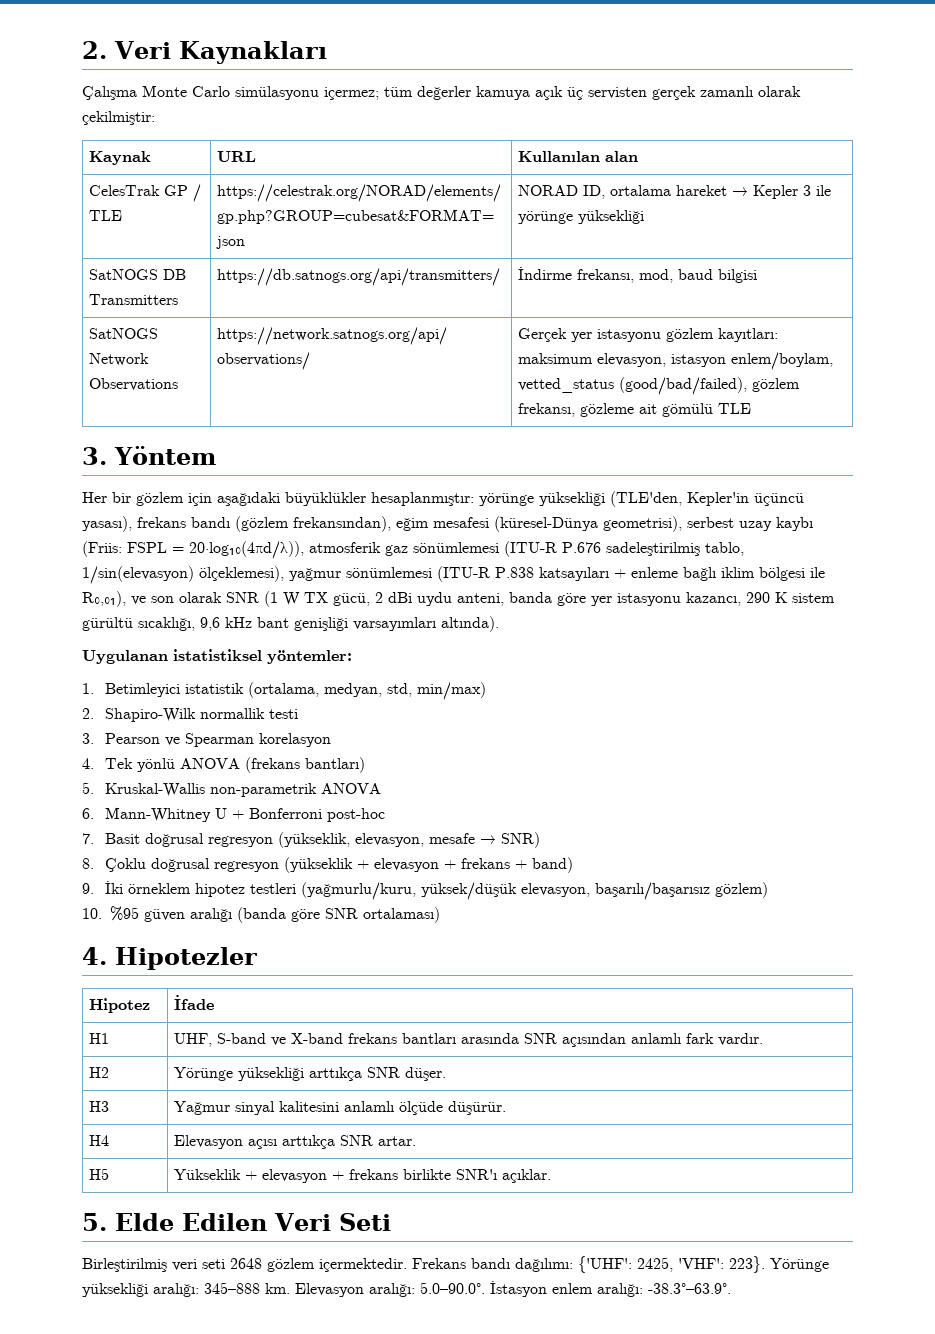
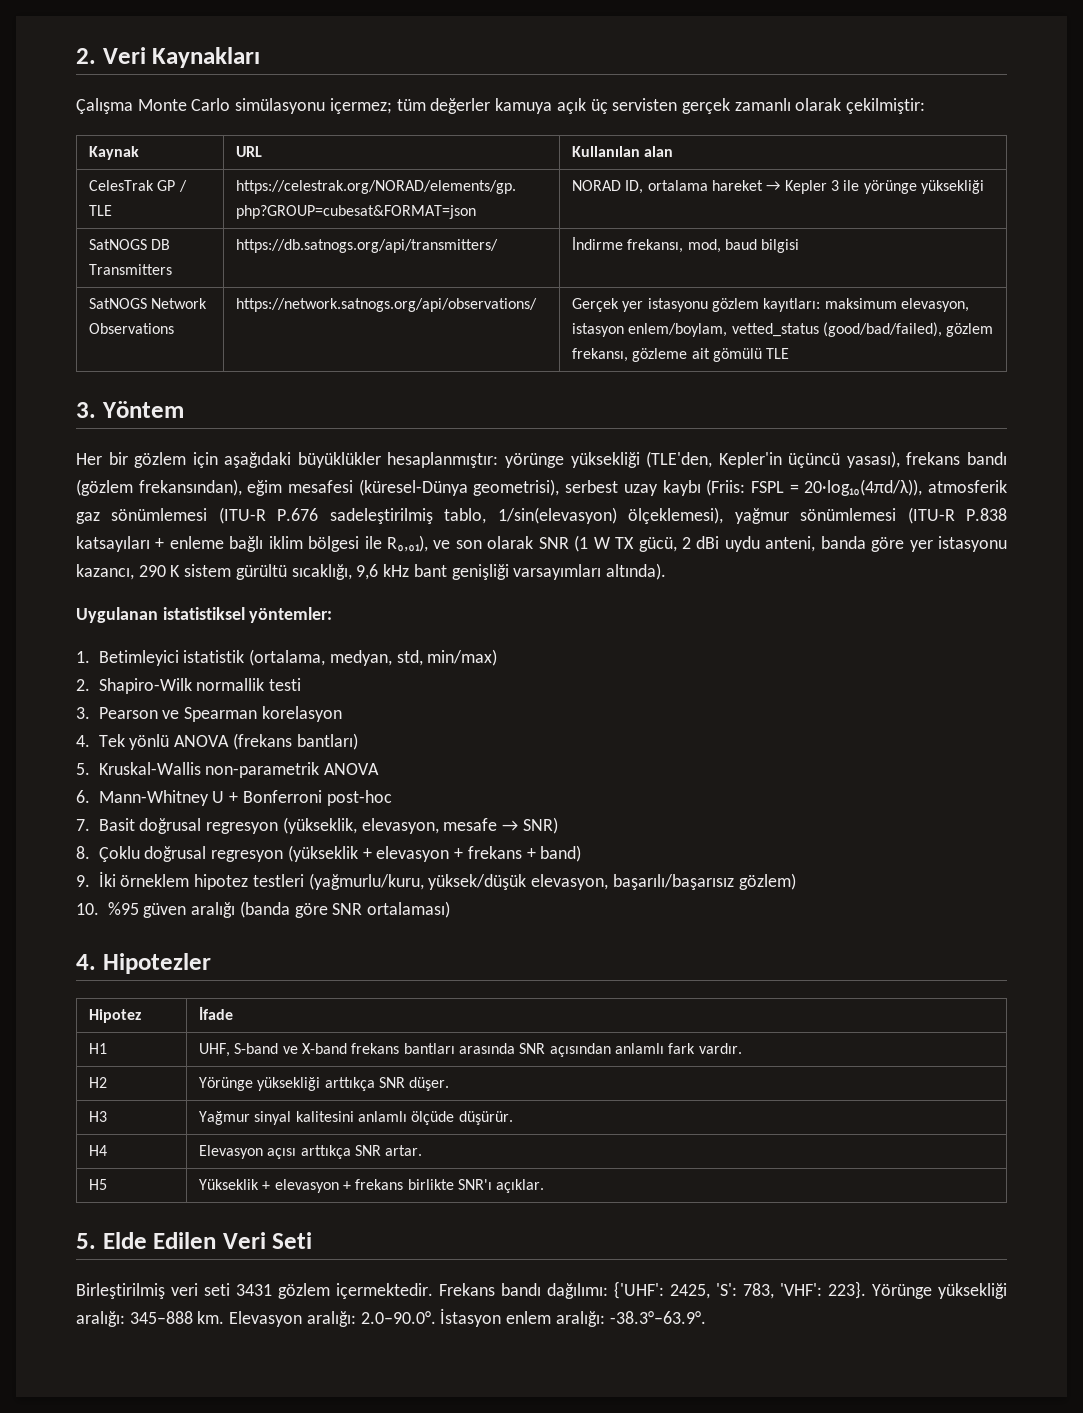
- Birleştirilmiş veri seti 2648 gözlem içermektedir.
+ Birleştirilmiş veri seti 3431 gözlem içermektedir.
- Frekans bandı dağılımı: {'UHF': 2425, 'VHF': 223}.
+ Frekans bandı dağılımı: {'UHF': 2425, 'S': 783, 'VHF': 223}.
- Elevasyon aralığı: 5.0–90.0°. İstasyon enlem aralığı: -38.3°–63.9°.
+ Elevasyon aralığı: 2.0–90.0°. İstasyon enlem aralığı: -38.3°–63.9°.

